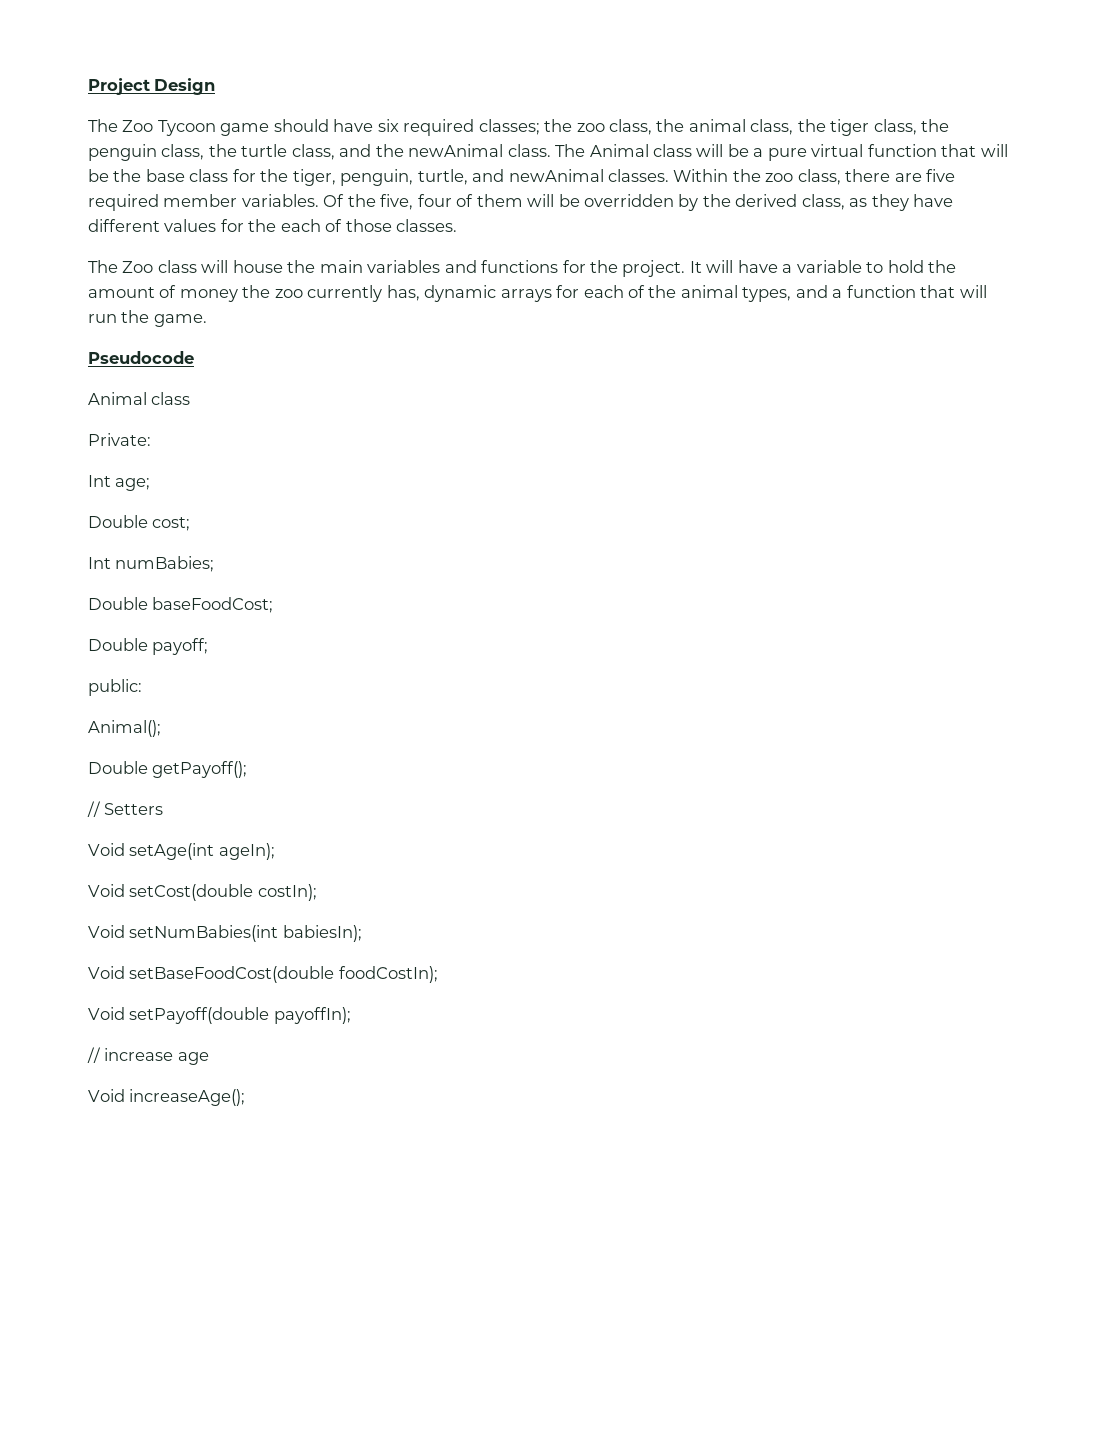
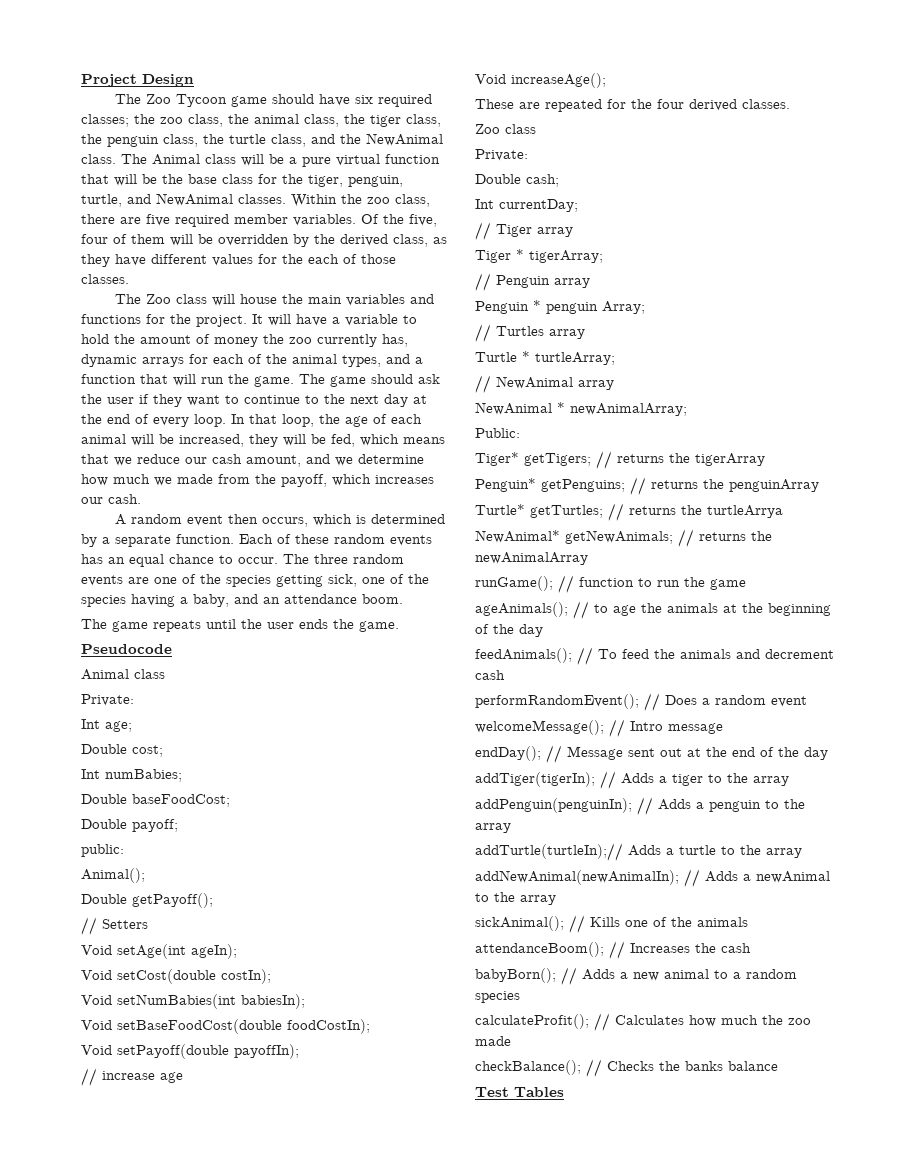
- The Zoo Tycoon game should have six required classes; the zoo class, the animal class, the tiger class, the penguin class, the turtle class, and the newAnimal class.
+ The Zoo Tycoon game should have six required classes; the zoo class, the animal class, the tiger class, the penguin class, the turtle class, and the NewAnimal class.
- The Animal class will be a pure virtual function that will be the base class for the tiger, penguin, turtle, and newAnimal classes.
+ The Animal class will be a pure virtual function that will be the base class for the tiger, penguin, turtle, and NewAnimal classes.
+ The game should ask the user if they want to continue to the next day at the end of every loop. In that loop, the age of each animal will be increased, they will be fed, which means that we reduce our cash amount, and we determine how much we made from the payoff, which increases our cash.
+ A random event then occurs, which is determined by a separate function. Each of these random events has an equal chance to occur. The three random events are one of the species getting sick, one of the species having a baby, and an attendance boom.
+ The game repeats until the user ends the game.
+ These are repeated for the four derived classes.
+ Zoo class
+ Private:
+ Double cash;
+ Int currentDay;
+ // Tiger array
+ Tiger * tigerArray;
+ // Penguin array
+ Penguin * penguin Array;
+ // Turtles array
+ Turtle * turtleArray;
+ // NewAnimal array
+ NewAnimal * newAnimalArray;
+ Public:
+ Tiger* getTigers; // returns the tigerArray
+ Penguin* getPenguins; // returns the penguinArray
+ Turtle* getTurtles; // returns the turtleArrya
+ NewAnimal* getNewAnimals; // returns the newAnimalArray
+ runGame(); // function to run the game
+ ageAnimals(); // to age the animals at the beginning of the day
+ feedAnimals(); // To feed the animals and decrement cash
+ performRandomEvent(); // Does a random event
+ welcomeMessage(); // Intro message
+ endDay(); // Message sent out at the end of the day
+ addTiger(tigerIn); // Adds a tiger to the array
+ addPenguin(penguinIn); // Adds a penguin to the array
+ addTurtle(turtleIn);// Adds a turtle to the array
+ addNewAnimal(newAnimalIn); // Adds a newAnimal to the array
+ sickAnimal(); // Kills one of the animals
+ attendanceBoom(); // Increases the cash
+ babyBorn(); // Adds a new animal to a random species
+ calculateProfit(); // Calculates how much the zoo made
+ checkBalance(); // Checks the banks balance
+ Test Tables

